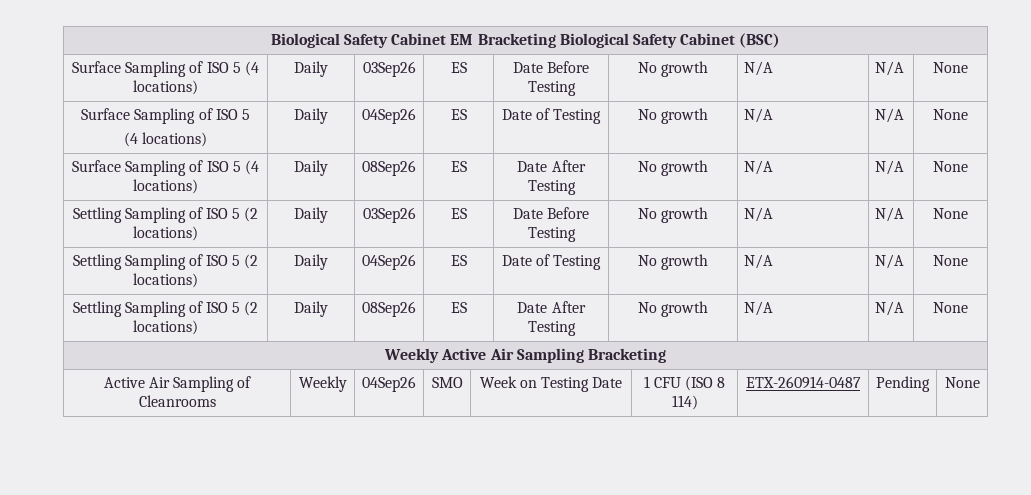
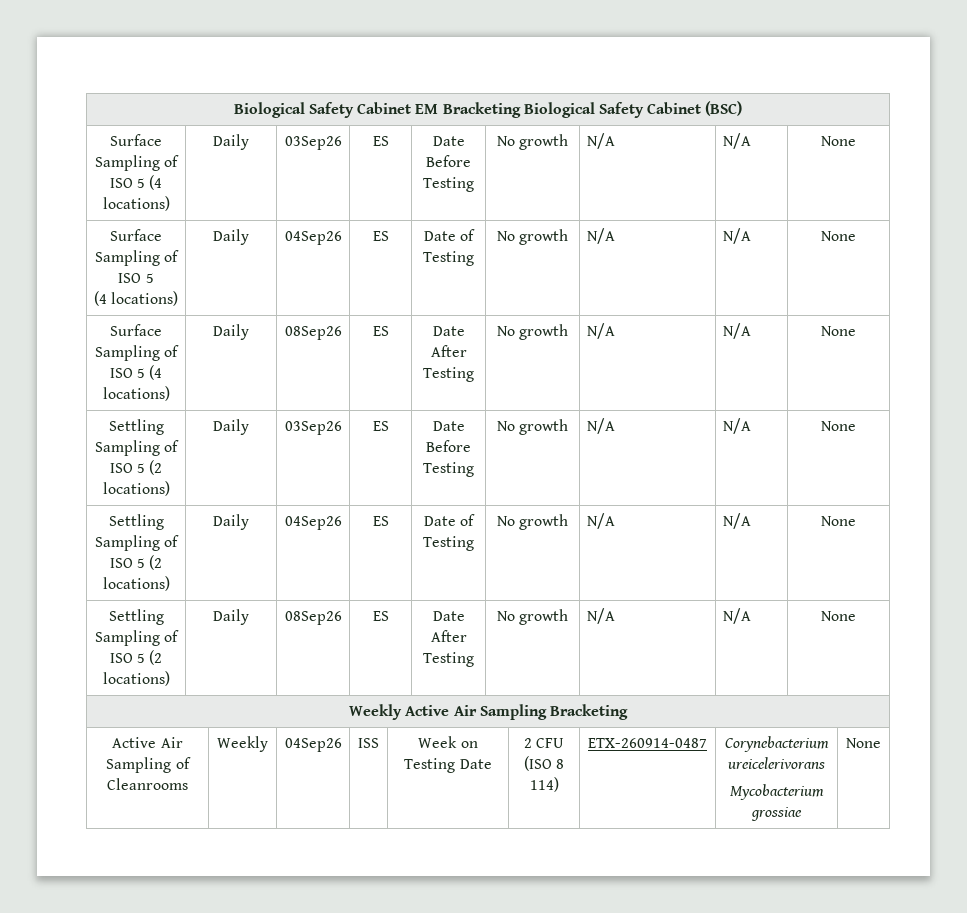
- Active Air Sampling of Cleanrooms | Weekly | 04Sep26 | SMO | Week on Testing Date | 1 CFU (ISO 8 114) | ETX-260914-0487 | Pending | None
+ Active Air Sampling of Cleanrooms | Weekly | 04Sep26 | ISS | Week on Testing Date | 2 CFU (ISO 8 114) | ETX-260914-0487 | Corynebacterium ureicelerivorans
+ Mycobacterium grossiae | None

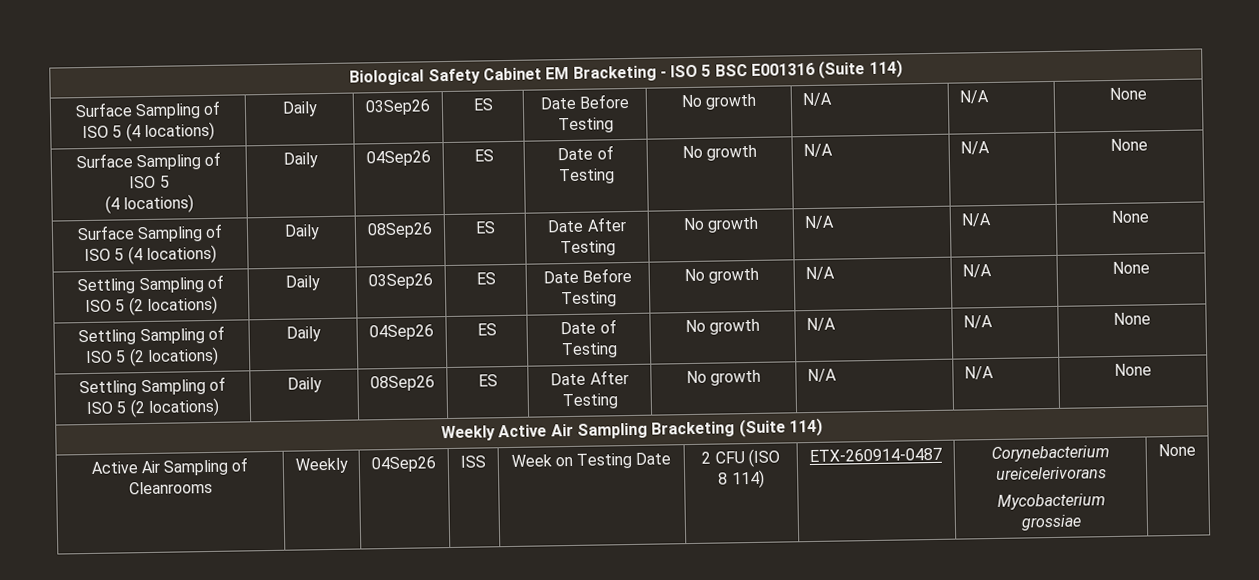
- Biological Safety Cabinet EM Bracketing Biological Safety Cabinet (BSC)
+ Biological Safety Cabinet EM Bracketing - ISO 5 BSC E001316 (Suite 114)
- Weekly Active Air Sampling Bracketing
+ Weekly Active Air Sampling Bracketing (Suite 114)

